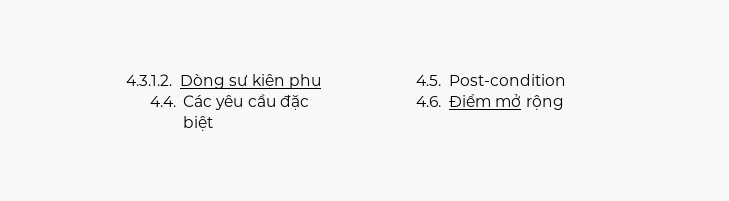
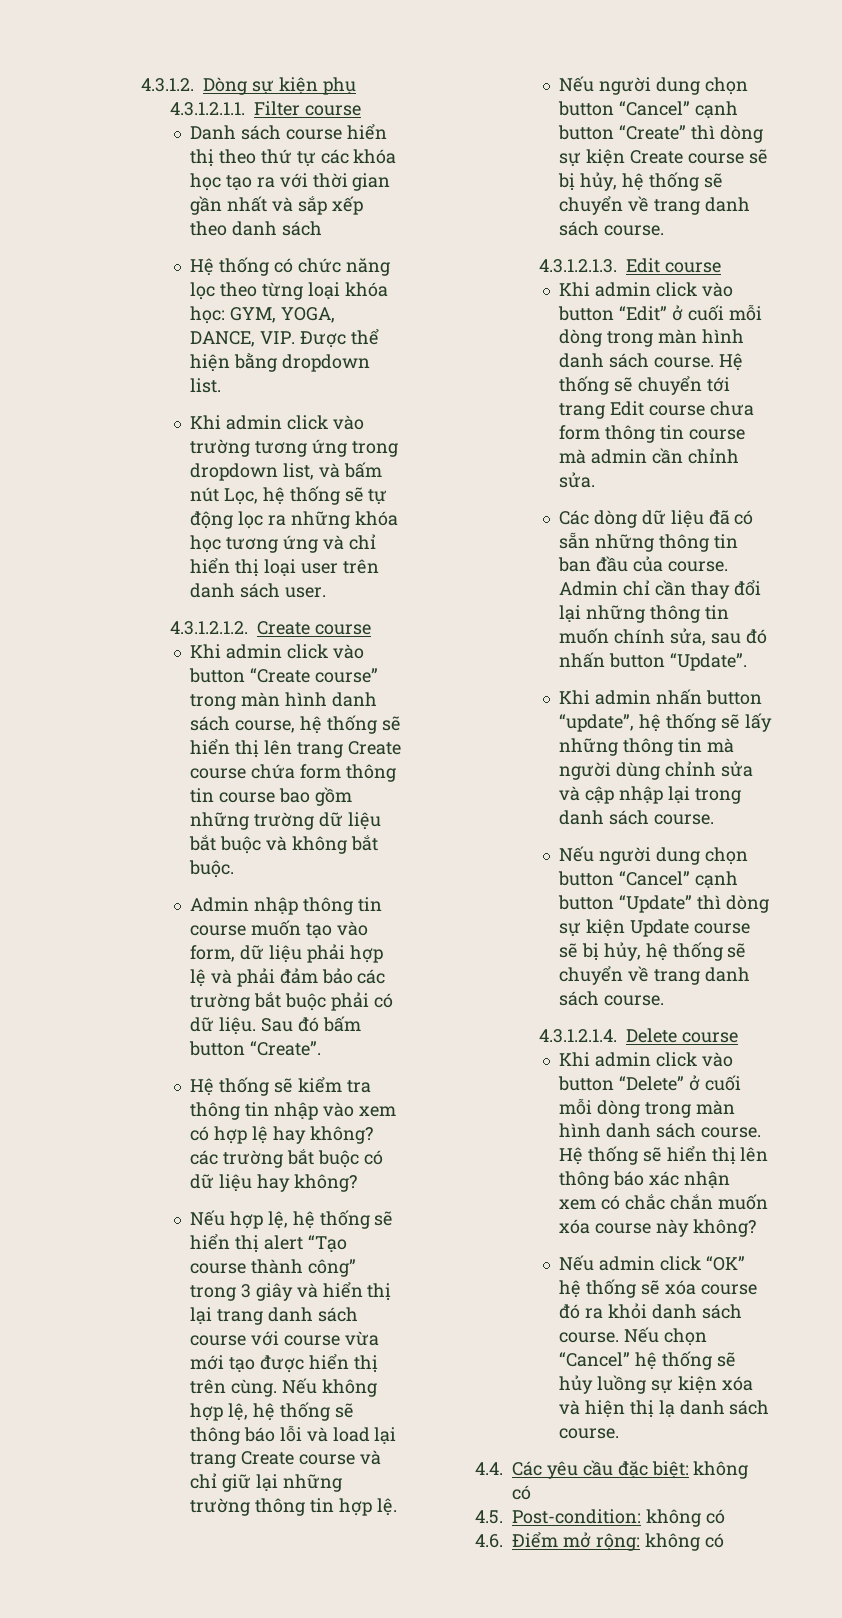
- 4.4. Các yêu cầu đặc biệt
- 4.5. Post-condition
+ 4.3.1.2.1.1. Filter course
+ Danh sách course hiển thị theo thứ tự các khóa học tạo ra với thời gian gần nhất và sắp xếp theo danh sách
+ Hệ thống có chức năng lọc theo từng loại khóa học: GYM, YOGA, DANCE, VIP. Được thể hiện bằng dropdown list.
+ Khi admin click vào trường tương ứng trong dropdown list, và bấm nút Lọc, hệ thống sẽ tự động lọc ra những khóa học tương ứng và chỉ hiển thị loại user trên danh sách user.
+ 4.3.1.2.1.2. Create course
+ Khi admin click vào button “Create course” trong màn hình danh sách course, hệ thống sẽ hiển thị lên trang Create course chứa form thông tin course bao gồm những trường dữ liệu bắt buộc và không bắt buộc.
+ Admin nhập thông tin course muốn tạo vào form, dữ liệu phải hợp lệ và phải đảm bảo các trường bắt buộc phải có dữ liệu. Sau đó bấm button “Create”.
+ Hệ thống sẽ kiểm tra thông tin nhập vào xem có hợp lệ hay không? các trường bắt buộc có dữ liệu hay không?
+ Nếu hợp lệ, hệ thống sẽ hiển thị alert “Tạo course thành công” trong 3 giây và hiển thị lại trang danh sách course với course vừa mới tạo được hiển thị trên cùng. Nếu không hợp lệ, hệ thống sẽ thông báo lỗi và load lại trang Create course và chỉ giữ lại những trường thông tin hợp lệ.
+ Nếu người dung chọn button “Cancel” cạnh button “Create” thì dòng sự kiện Create course sẽ bị hủy, hệ thống sẽ chuyển về trang danh sách course.
+ 4.3.1.2.1.3. Edit course
+ Khi admin click vào button “Edit” ở cuối mỗi dòng trong màn hình danh sách course. Hệ thống sẽ chuyển tới trang Edit course chưa form thông tin course mà admin cần chỉnh sửa.
+ Các dòng dữ liệu đã có sẵn những thông tin ban đầu của course. Admin chỉ cần thay đổi lại những thông tin muốn chính sửa, sau đó nhấn button “Update”.
+ Khi admin nhấn button “update”, hệ thống sẽ lấy những thông tin mà người dùng chỉnh sửa và cập nhập lại trong danh sách course.
+ Nếu người dung chọn button “Cancel” cạnh button “Update” thì dòng sự kiện Update course sẽ bị hủy, hệ thống sẽ chuyển về trang danh sách course.
+ 4.3.1.2.1.4. Delete course
+ Khi admin click vào button “Delete” ở cuối mỗi dòng trong màn hình danh sách course. Hệ thống sẽ hiển thị lên thông báo xác nhận xem có chắc chắn muốn xóa course này không?
+ Nếu admin click “OK” hệ thống sẽ xóa course đó ra khỏi danh sách course. Nếu chọn “Cancel” hệ thống sẽ hủy luồng sự kiện xóa và hiện thị lạ danh sách course.
+ 4.4. Các yêu cầu đặc biệt: không có
+ 4.5. Post-condition: không có
- 4.6. Điểm mở rộng
+ 4.6. Điểm mở rộng: không có

